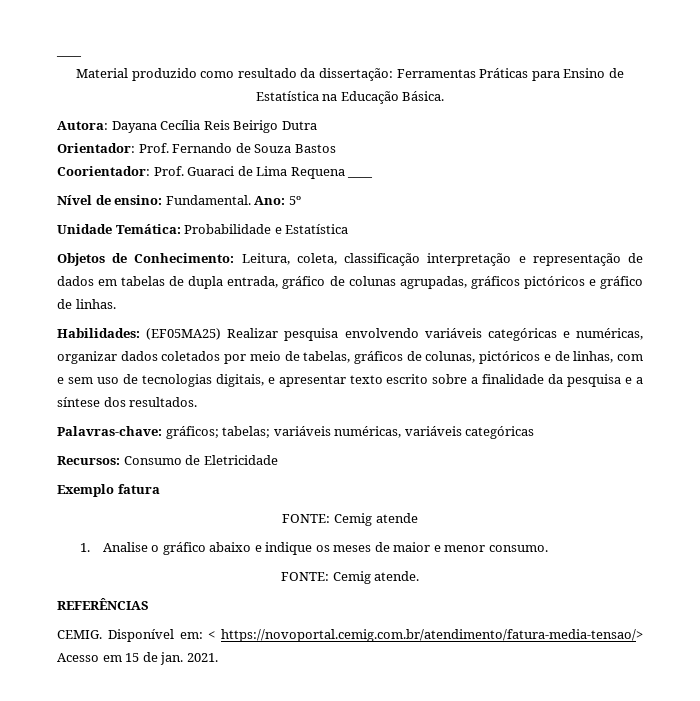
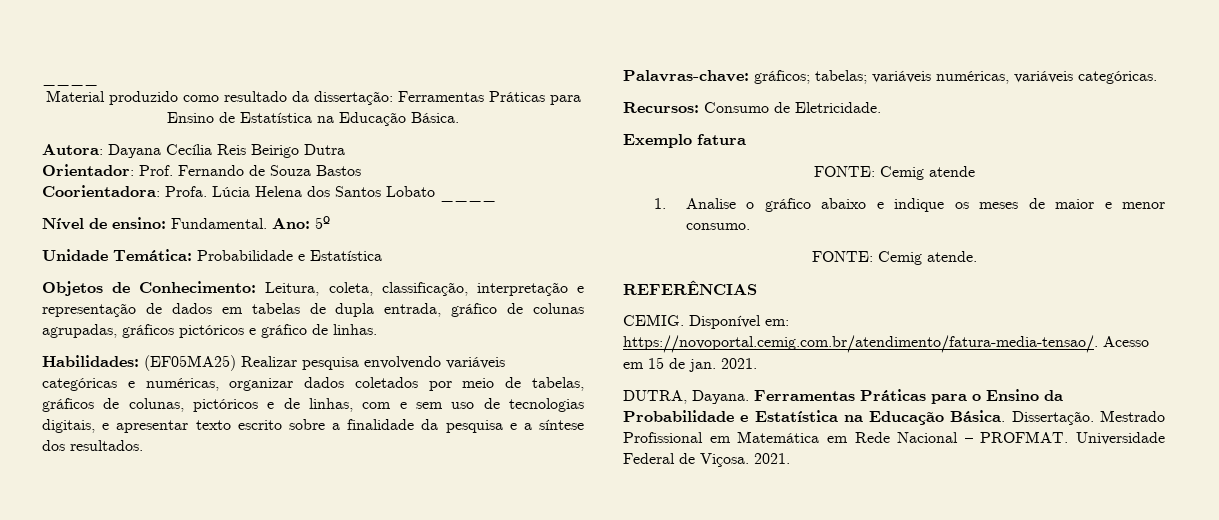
- Coorientador: Prof. Guaraci de Lima Requena ____
+ Coorientadora: Profa. Lúcia Helena dos Santos Lobato ____
- Objetos de Conhecimento: Leitura, coleta, classificação interpretação e representação de dados em tabelas de dupla entrada, gráfico de colunas agrupadas, gráficos pictóricos e gráfico de linhas.
+ Objetos de Conhecimento: Leitura, coleta, classificação, interpretação e representação de dados em tabelas de dupla entrada, gráfico de colunas agrupadas, gráficos pictóricos e gráfico de linhas.
- Palavras-chave: gráficos; tabelas; variáveis numéricas, variáveis categóricas
+ Palavras-chave: gráficos; tabelas; variáveis numéricas, variáveis categóricas.
- Recursos: Consumo de Eletricidade
+ Recursos: Consumo de Eletricidade.
- Disponível em: < https://novoportal.cemig.com.br/atendimento/fatura-media-tensao/> Acesso em 15 de jan.
+ Disponível em: https://novoportal.cemig.com.br/atendimento/fatura-media-tensao/. Acesso em 15 de jan.
+ DUTRA, Dayana. Ferramentas Práticas para o Ensino da Probabilidade e Estatística na Educação Básica. Dissertação. Mestrado Profissional em Matemática em Rede Nacional – PROFMAT. Universidade Federal de Viçosa. 2021.

